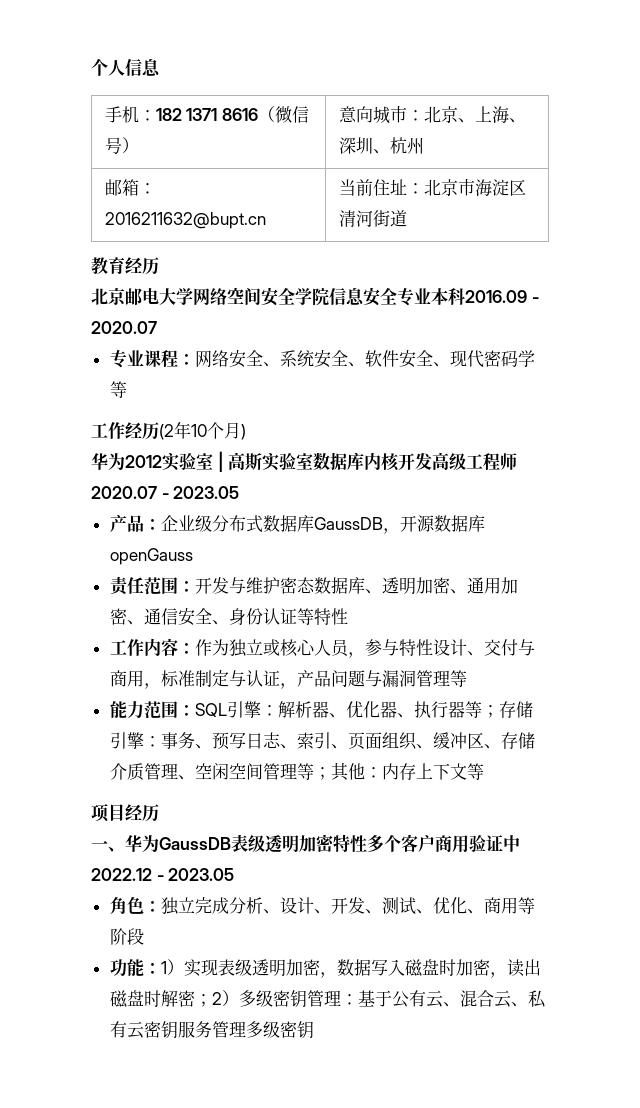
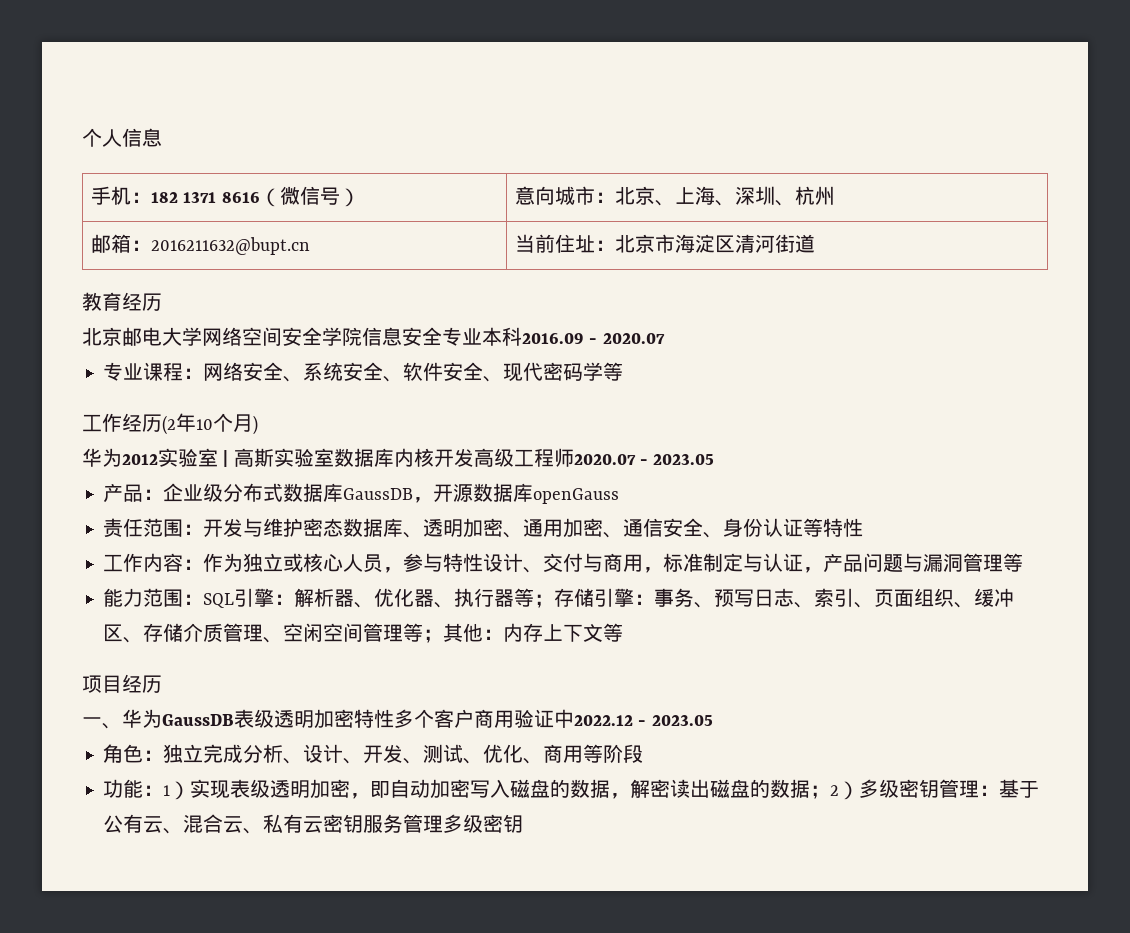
- 功能：1）实现表级透明加密，数据写入磁盘时加密，读出磁盘时解密；2）多级密钥管理：基于公有云、混合云、私有云密钥服务管理多级密钥
+ 功能：1）实现表级透明加密，即自动加密写入磁盘的数据，解密读出磁盘的数据；2）多级密钥管理：基于公有云、混合云、私有云密钥服务管理多级密钥

